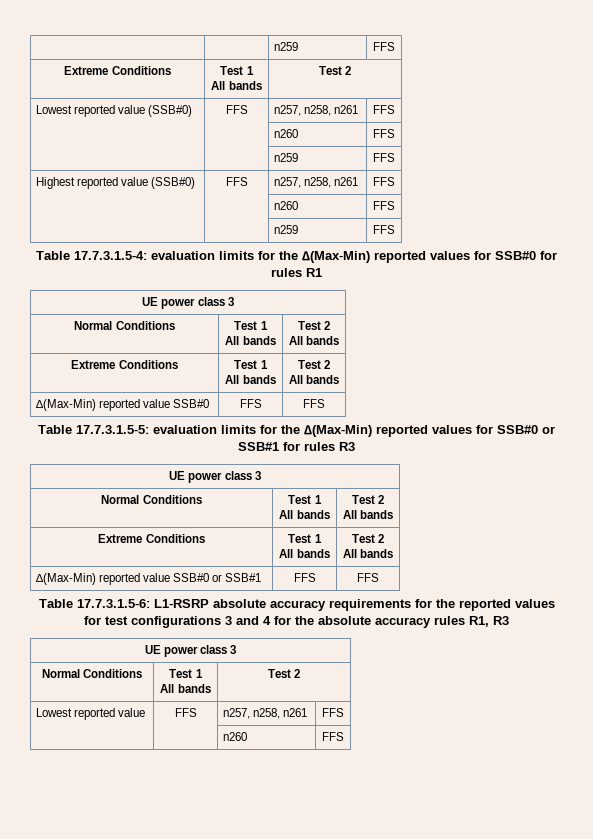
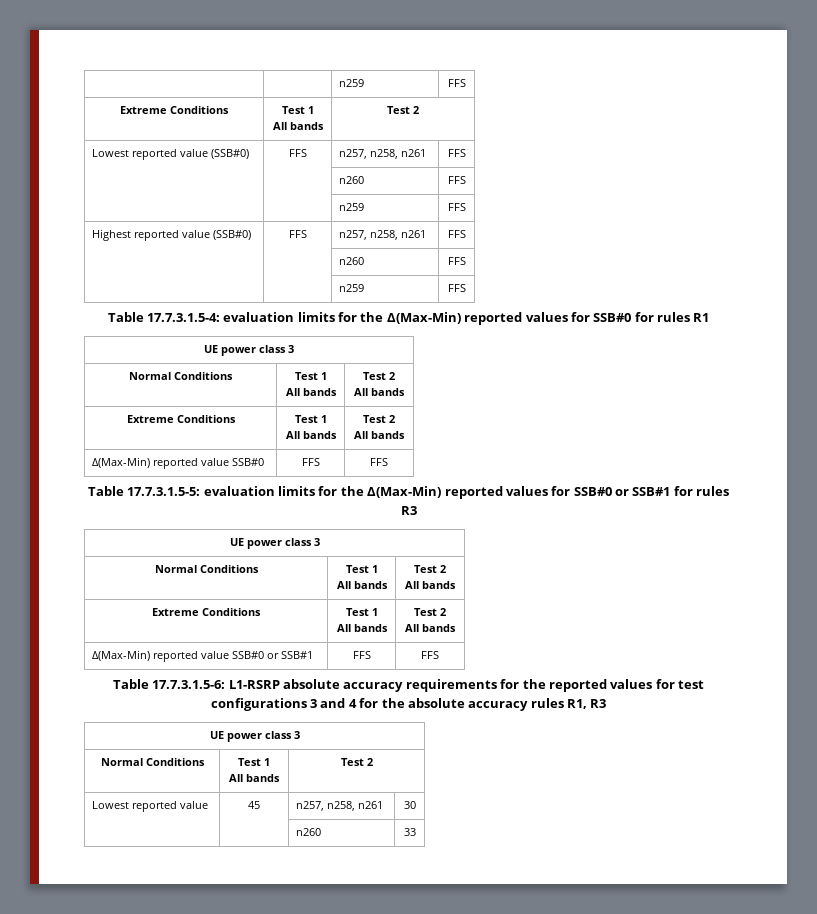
- Lowest reported value | FFS | n257, n258, n261 | FFS
- | | n260 | FFS
+ Lowest reported value | 45 | n257, n258, n261 | 30
+ | | n260 | 33

